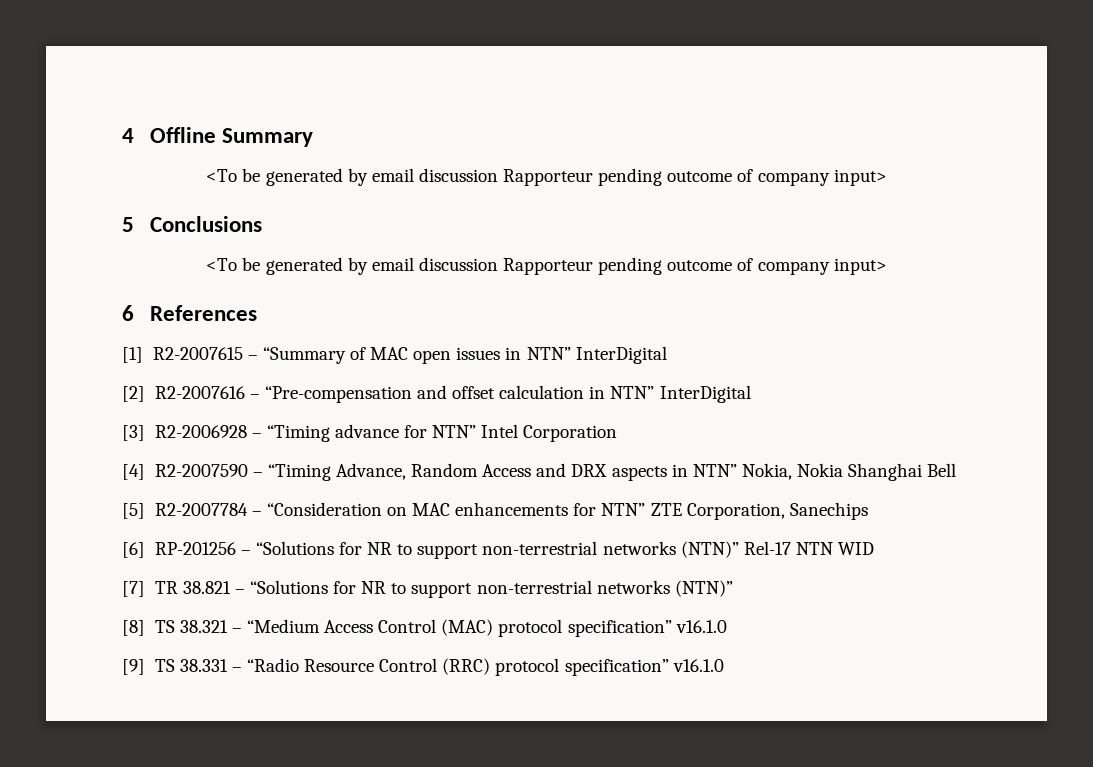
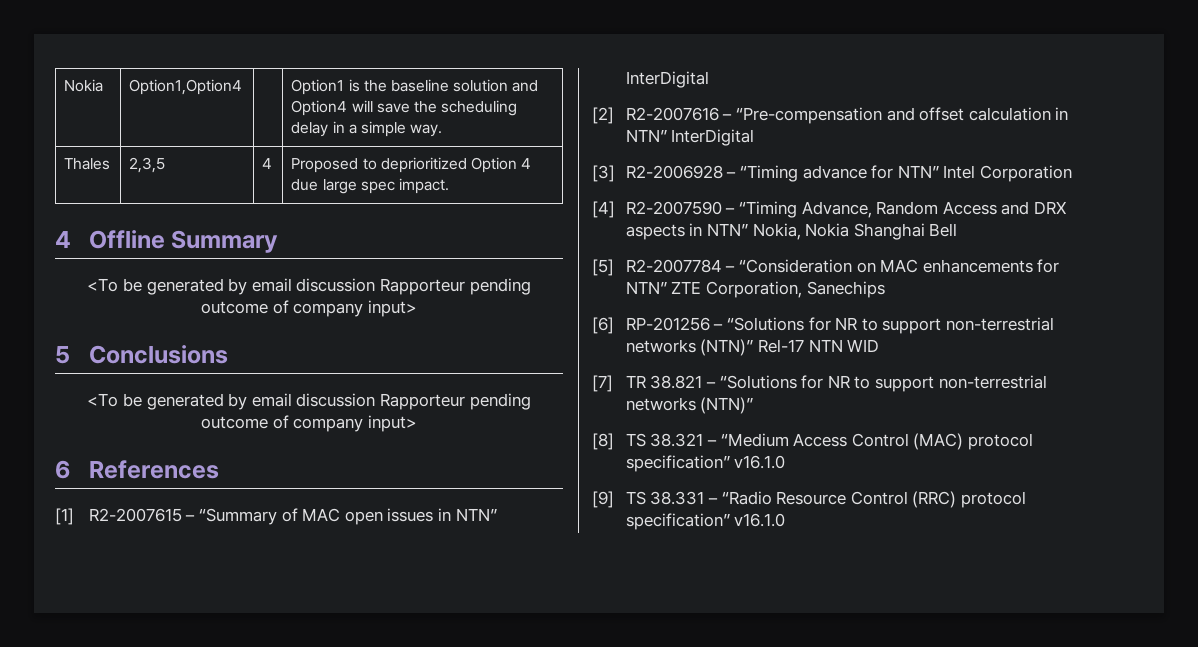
+ Nokia | Option1,Option4 | | Option1 is the baseline solution and Option4 will save the scheduling delay in a simple way.
+ Thales | 2,3,5 | 4 | Proposed to deprioritized Option 4 due large spec impact.

